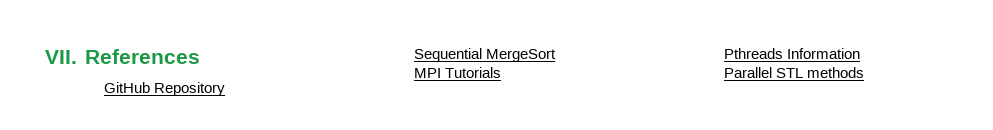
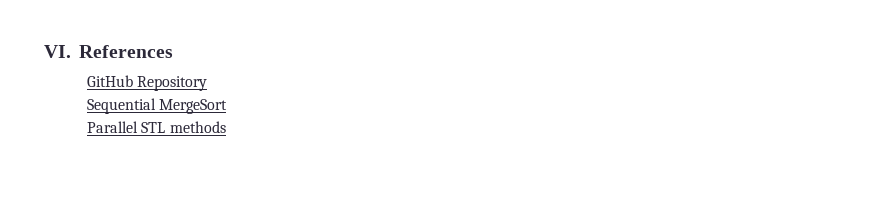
- VII. References
+ VI. References
- MPI Tutorials
- Pthreads Information

